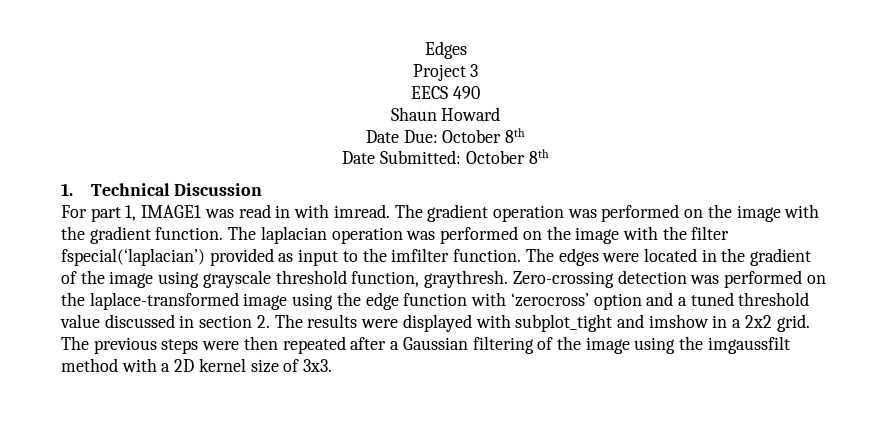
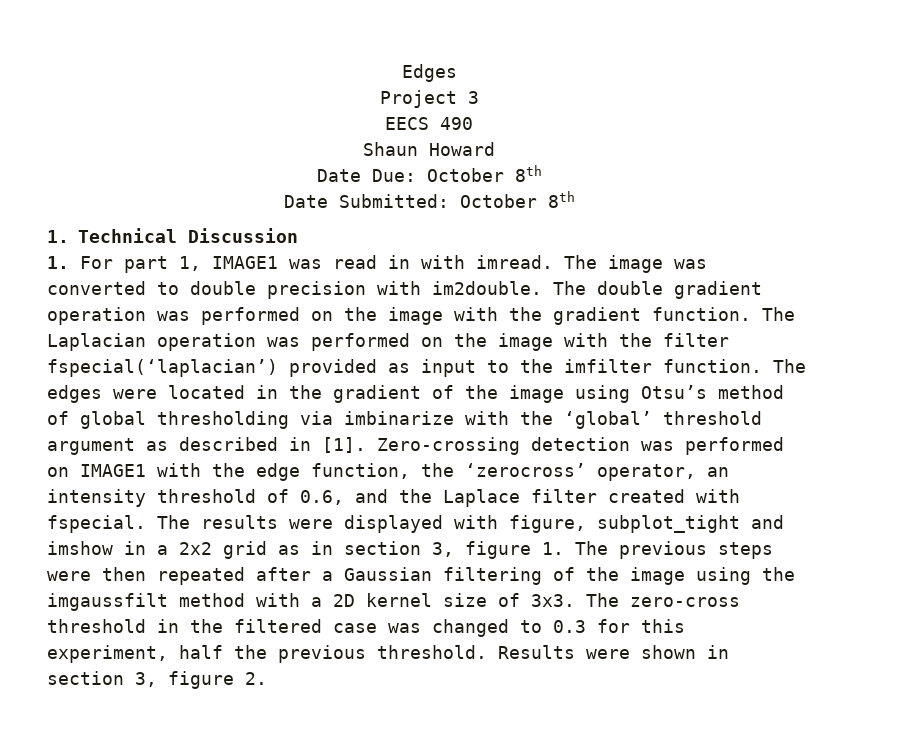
- For part 1, IMAGE1 was read in with imread.
+ 1. For part 1, IMAGE1 was read in with imread.
- The gradient operation was performed on the image with the gradient function.
+ The image was converted to double precision with im2double. The double gradient operation was performed on the image with the gradient function.
- The laplacian operation was performed on the image with the filter fspecial(‘laplacian’) provided as input to the imfilter function.
+ The Laplacian operation was performed on the image with the filter fspecial(‘laplacian’) provided as input to the imfilter function.
- The edges were located in the gradient of the image using grayscale threshold function, graythresh.
+ The edges were located in the gradient of the image using Otsu’s method of global thresholding via imbinarize with the ‘global’ threshold argument as described in [1].
- Zero-crossing detection was performed on the laplace-transformed image using the edge function with ‘zerocross’ option and a tuned threshold value discussed in section 2. The results were displayed with subplot_tight and imshow in a 2x2 grid. The previous steps were then repeated after a Gaussian filtering of the image using the imgaussfilt method with a 2D kernel size of 3x3.
+ Zero-crossing detection was performed on IMAGE1 with the edge function, the ‘zerocross’ operator, an intensity threshold of 0.6, and the Laplace filter created with fspecial. The results were displayed with figure, subplot_tight and imshow in a 2x2 grid as in section 3, figure 1. The previous steps were then repeated after a Gaussian filtering of the image using the imgaussfilt method with a 2D kernel size of 3x3.
+ The zero-cross threshold in the filtered case was changed to 0.3 for this experiment, half the previous threshold. Results were shown in section 3, figure 2.

